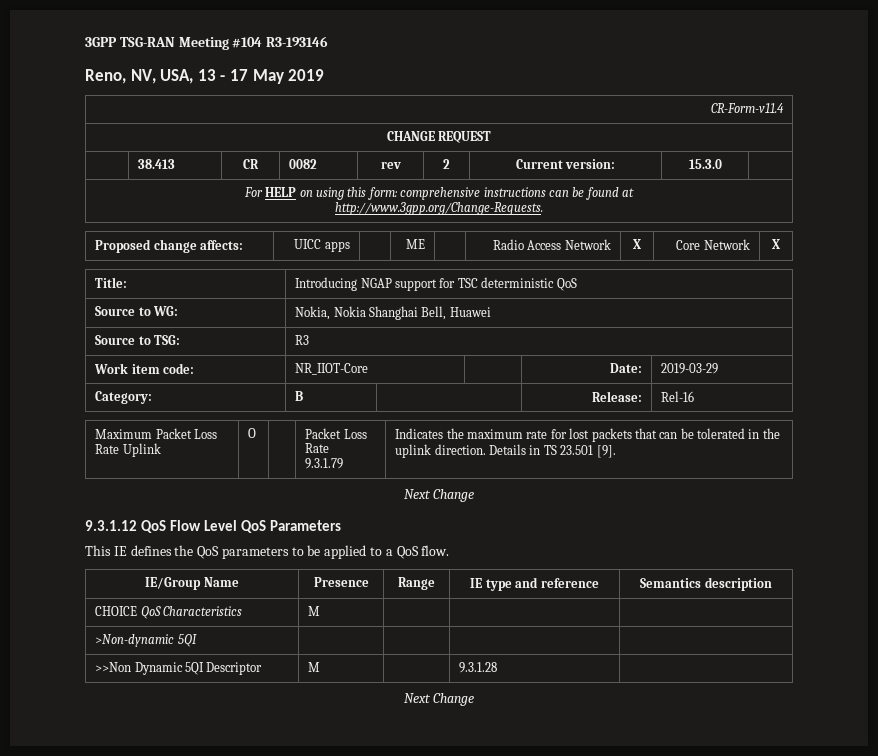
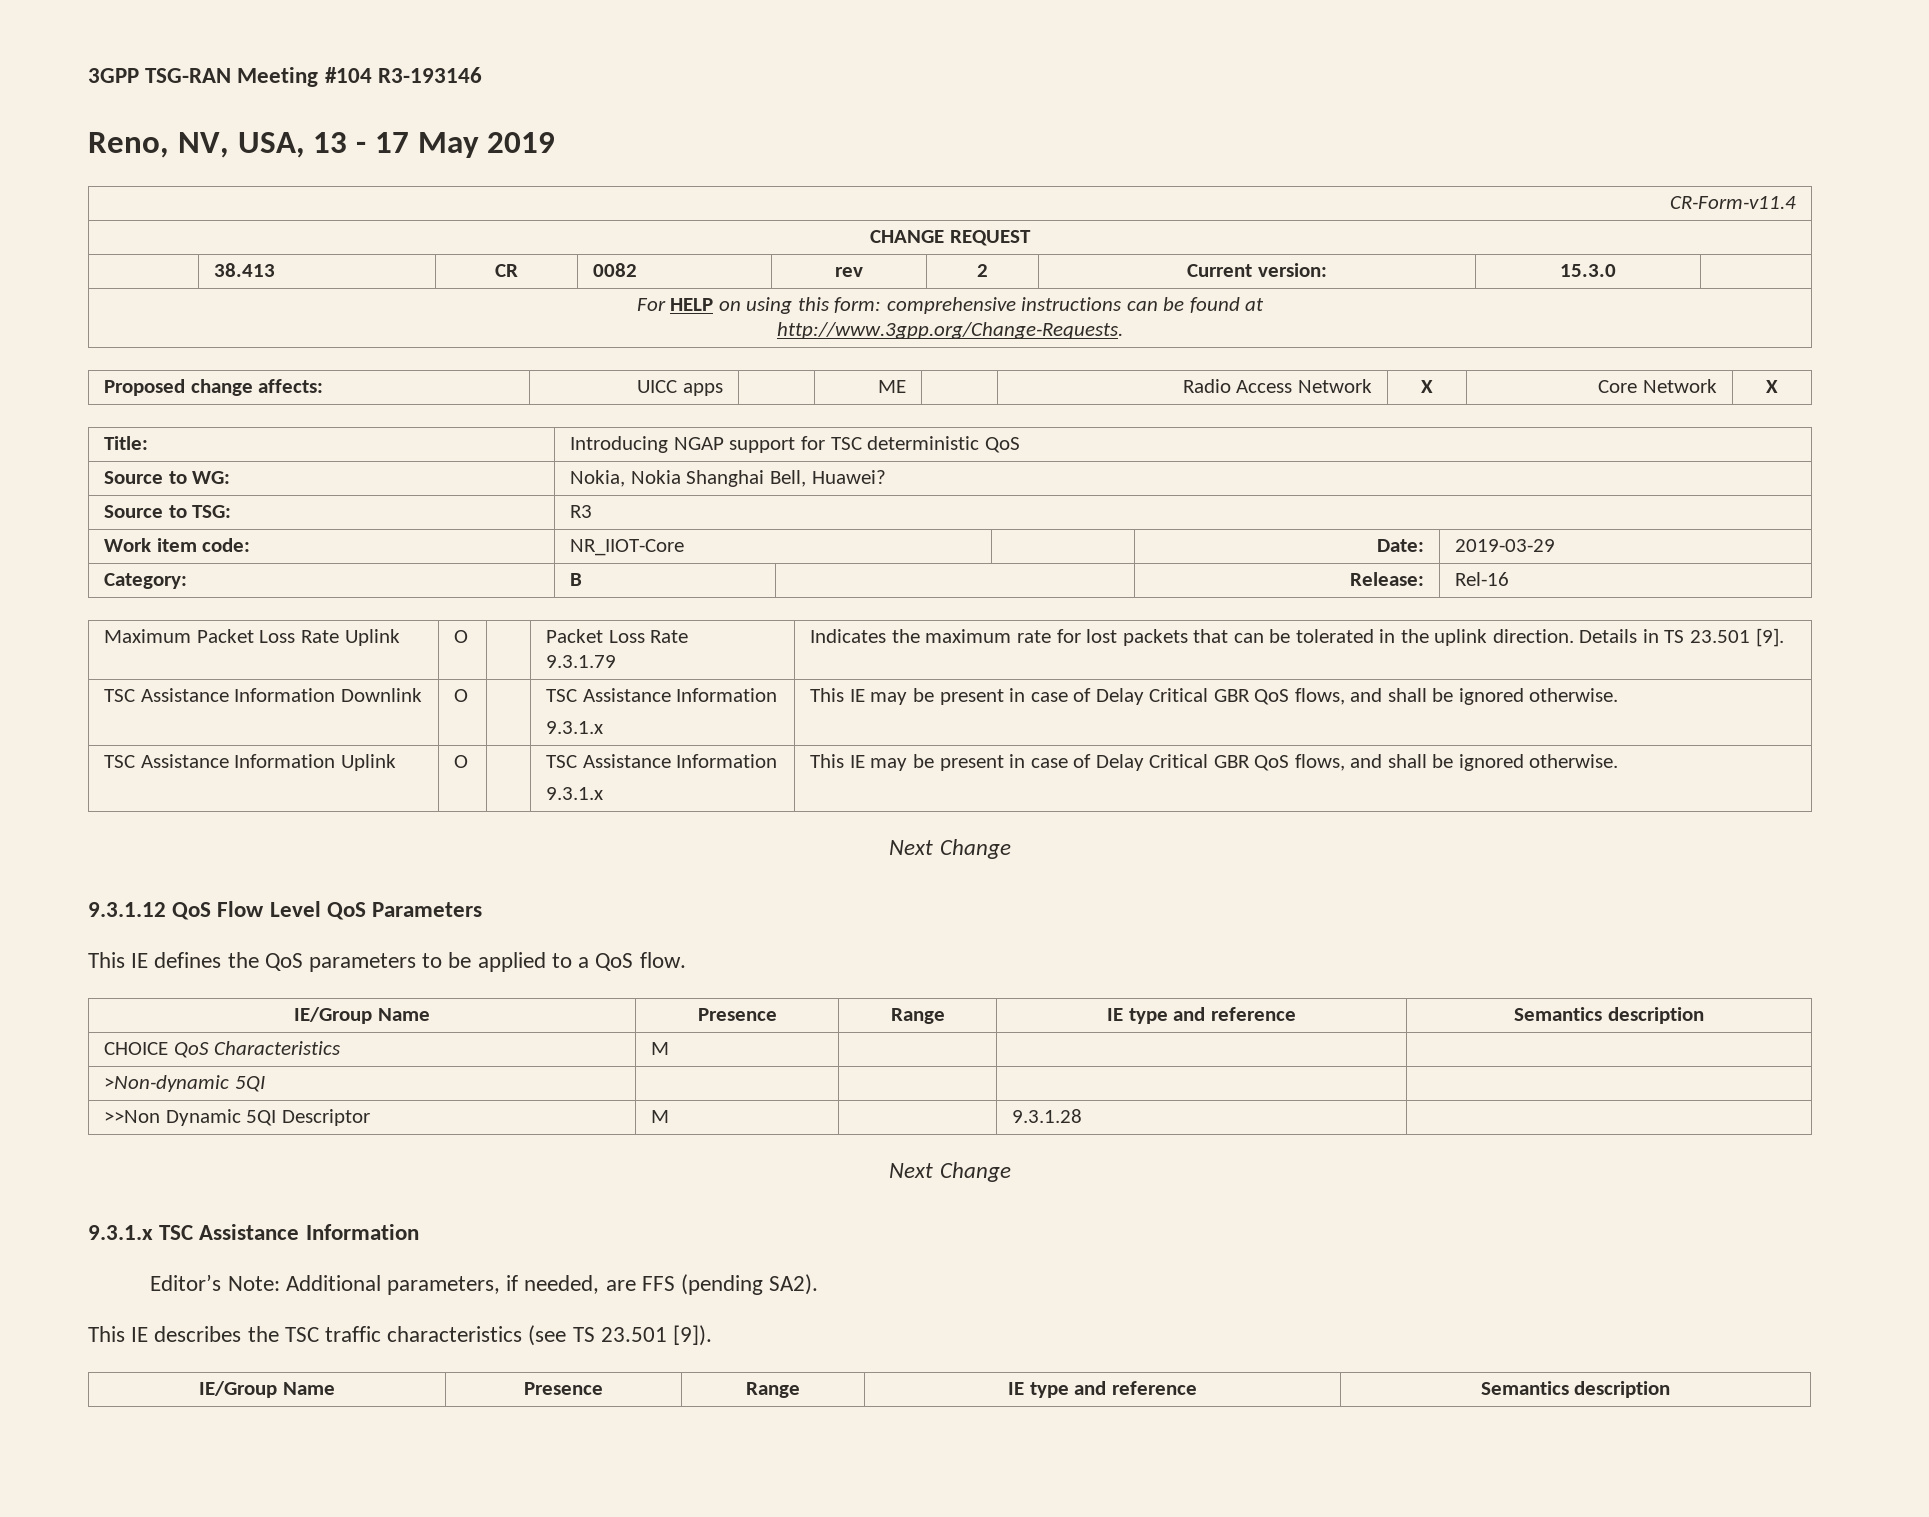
- Source to WG: | Nokia, Nokia Shanghai Bell, Huawei
+ Source to WG: | Nokia, Nokia Shanghai Bell, Huawei?
+ TSC Assistance Information Downlink | O | | TSC Assistance Information
+ 9.3.1.x | This IE may be present in case of Delay Critical GBR QoS flows, and shall be ignored otherwise.
+ TSC Assistance Information Uplink | O | | TSC Assistance Information
+ 9.3.1.x | This IE may be present in case of Delay Critical GBR QoS flows, and shall be ignored otherwise.
+ 9.3.1.x TSC Assistance Information
+ Editor’s Note: Additional parameters, if needed, are FFS (pending SA2).
+ This IE describes the TSC traffic characteristics (see TS 23.501 [9]).
+ IE/Group Name | Presence | Range | IE type and reference | Semantics description

